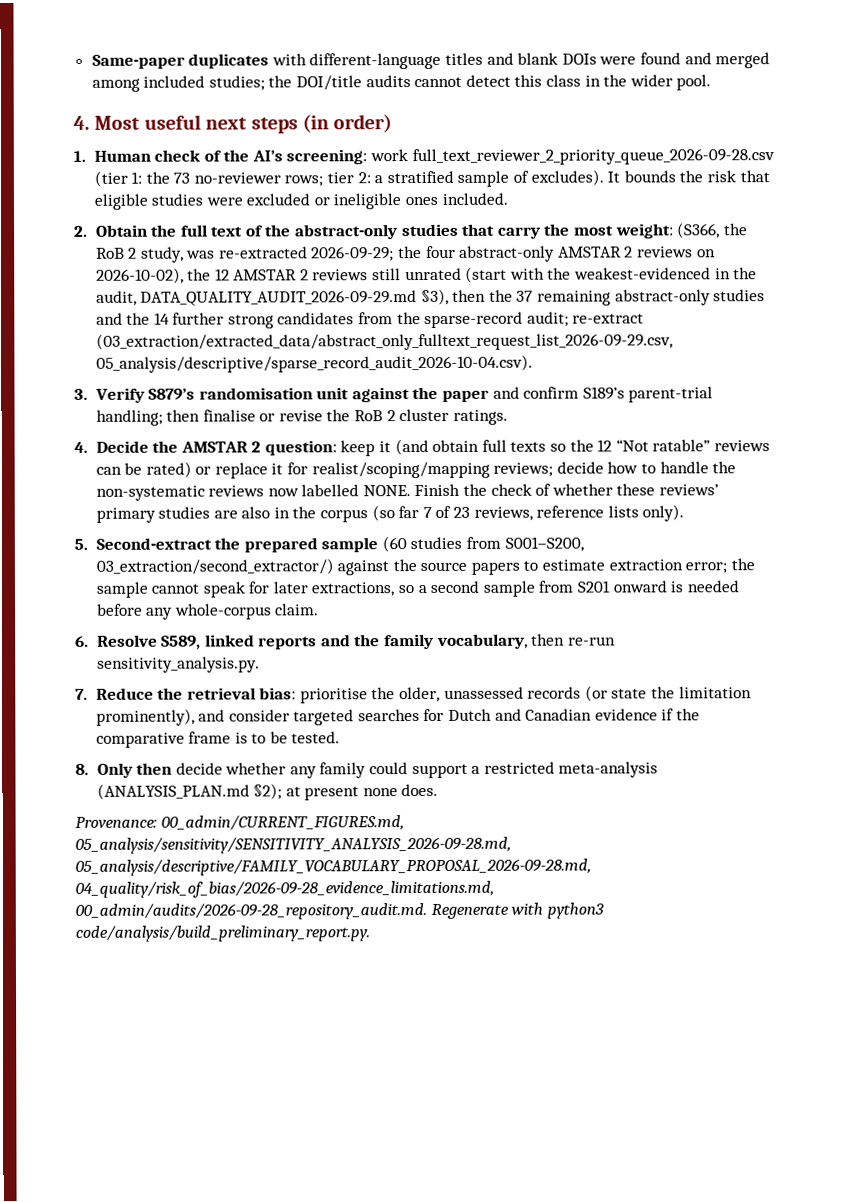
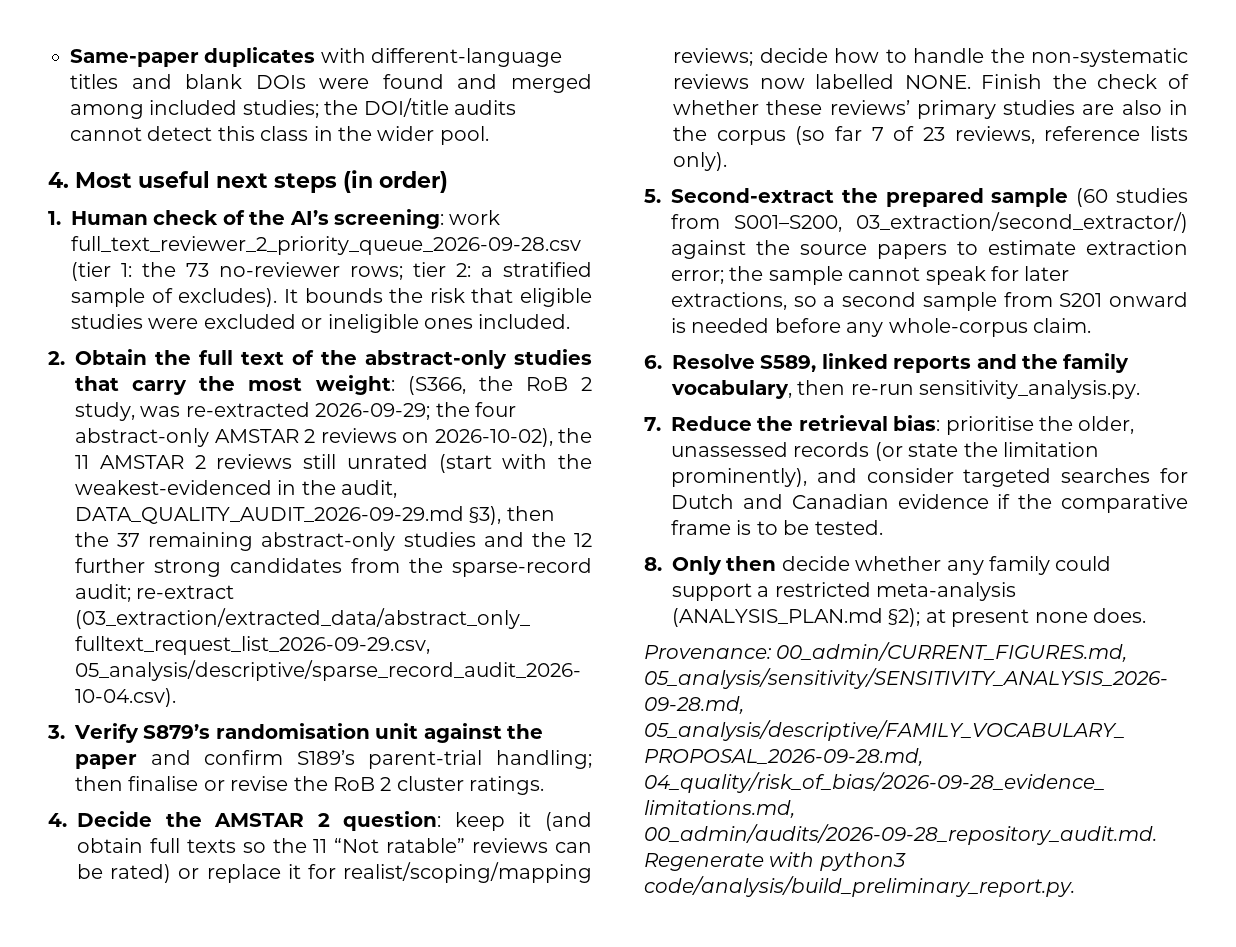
- the four abstract-only AMSTAR 2 reviews on 2026-10-02), the 12 AMSTAR 2 reviews still unrated (start with the weakest-evidenced in the audit, DATA_QUALITY_AUDIT_2026-09-29.md §3), then the 37 remaining abstract-only studies and the 14 further strong candidates from the sparse-record audit;
+ the four abstract-only AMSTAR 2 reviews on 2026-10-02), the 11 AMSTAR 2 reviews still unrated (start with the weakest-evidenced in the audit, DATA_QUALITY_AUDIT_2026-09-29.md §3), then the 37 remaining abstract-only studies and the 12 further strong candidates from the sparse-record audit;
- 4. Decide the AMSTAR 2 question: keep it (and obtain full texts so the 12 “Not ratable” reviews can be rated) or replace it for realist/scoping/mapping reviews; decide how to handle the non-systematic reviews now labelled NONE.
+ 4. Decide the AMSTAR 2 question: keep it (and obtain full texts so the 11 “Not ratable” reviews can be rated) or replace it for realist/scoping/mapping reviews; decide how to handle the non-systematic reviews now labelled NONE.

